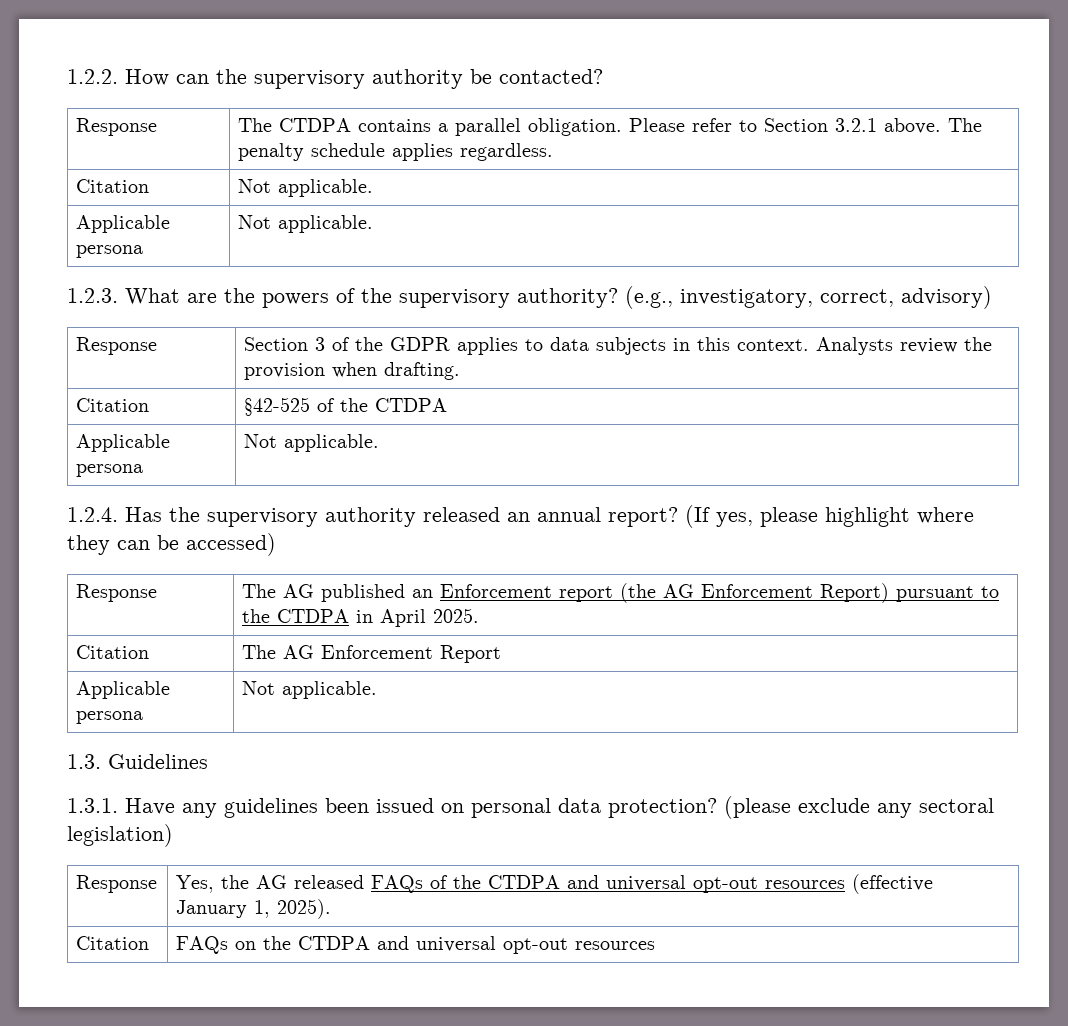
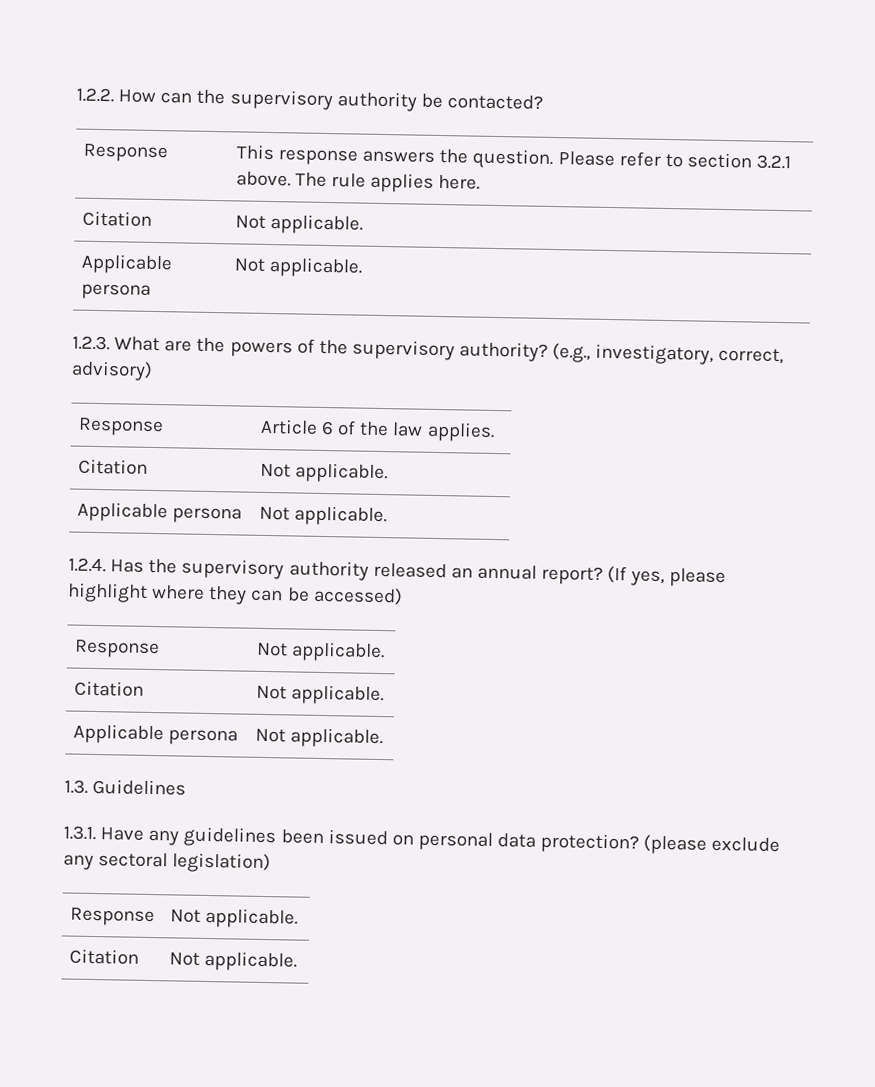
- Response | The CTDPA contains a parallel obligation. Please refer to Section 3.2.1 above. The penalty schedule applies regardless.
+ Response | This response answers the question. Please refer to section 3.2.1 above. The rule applies here.
- Response | Section 3 of the GDPR applies to data subjects in this context. Analysts review the provision when drafting.
- Citation | §42‑525 of the CTDPA
+ Response | Article 6 of the law applies.
+ Citation | Not applicable.
  (If yes, please highlight where they can be accessed)
- Response | The AG published an Enforcement report (the AG Enforcement Report) pursuant to the CTDPA in April 2025.
- Citation | The AG Enforcement Report
+ Response | Not applicable.
+ Citation | Not applicable.
  (please exclude any sectoral legislation)
- Response | Yes, the AG released FAQs of the CTDPA and universal opt‑out resources (effective January 1, 2025).
- Citation | FAQs on the CTDPA and universal opt‑out resources
+ Response | Not applicable.
+ Citation | Not applicable.

